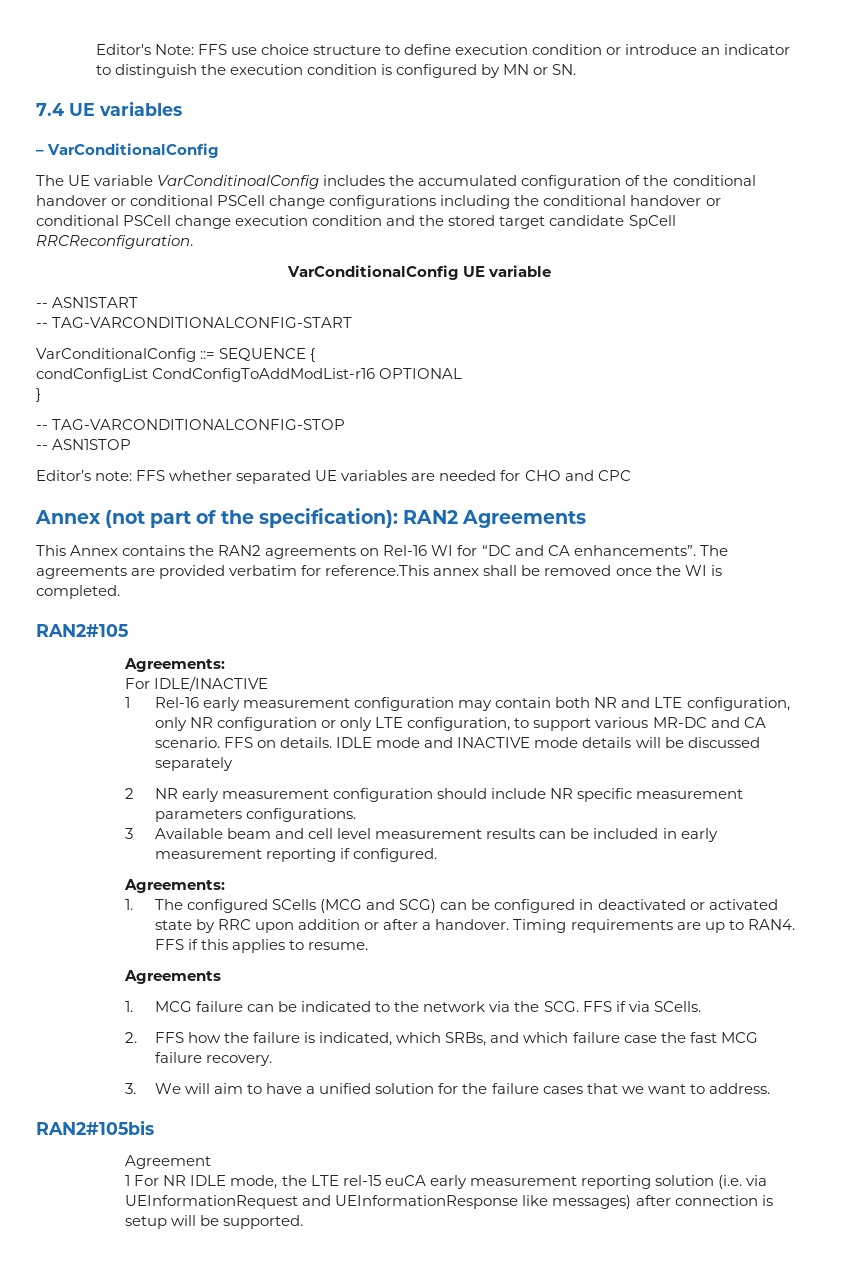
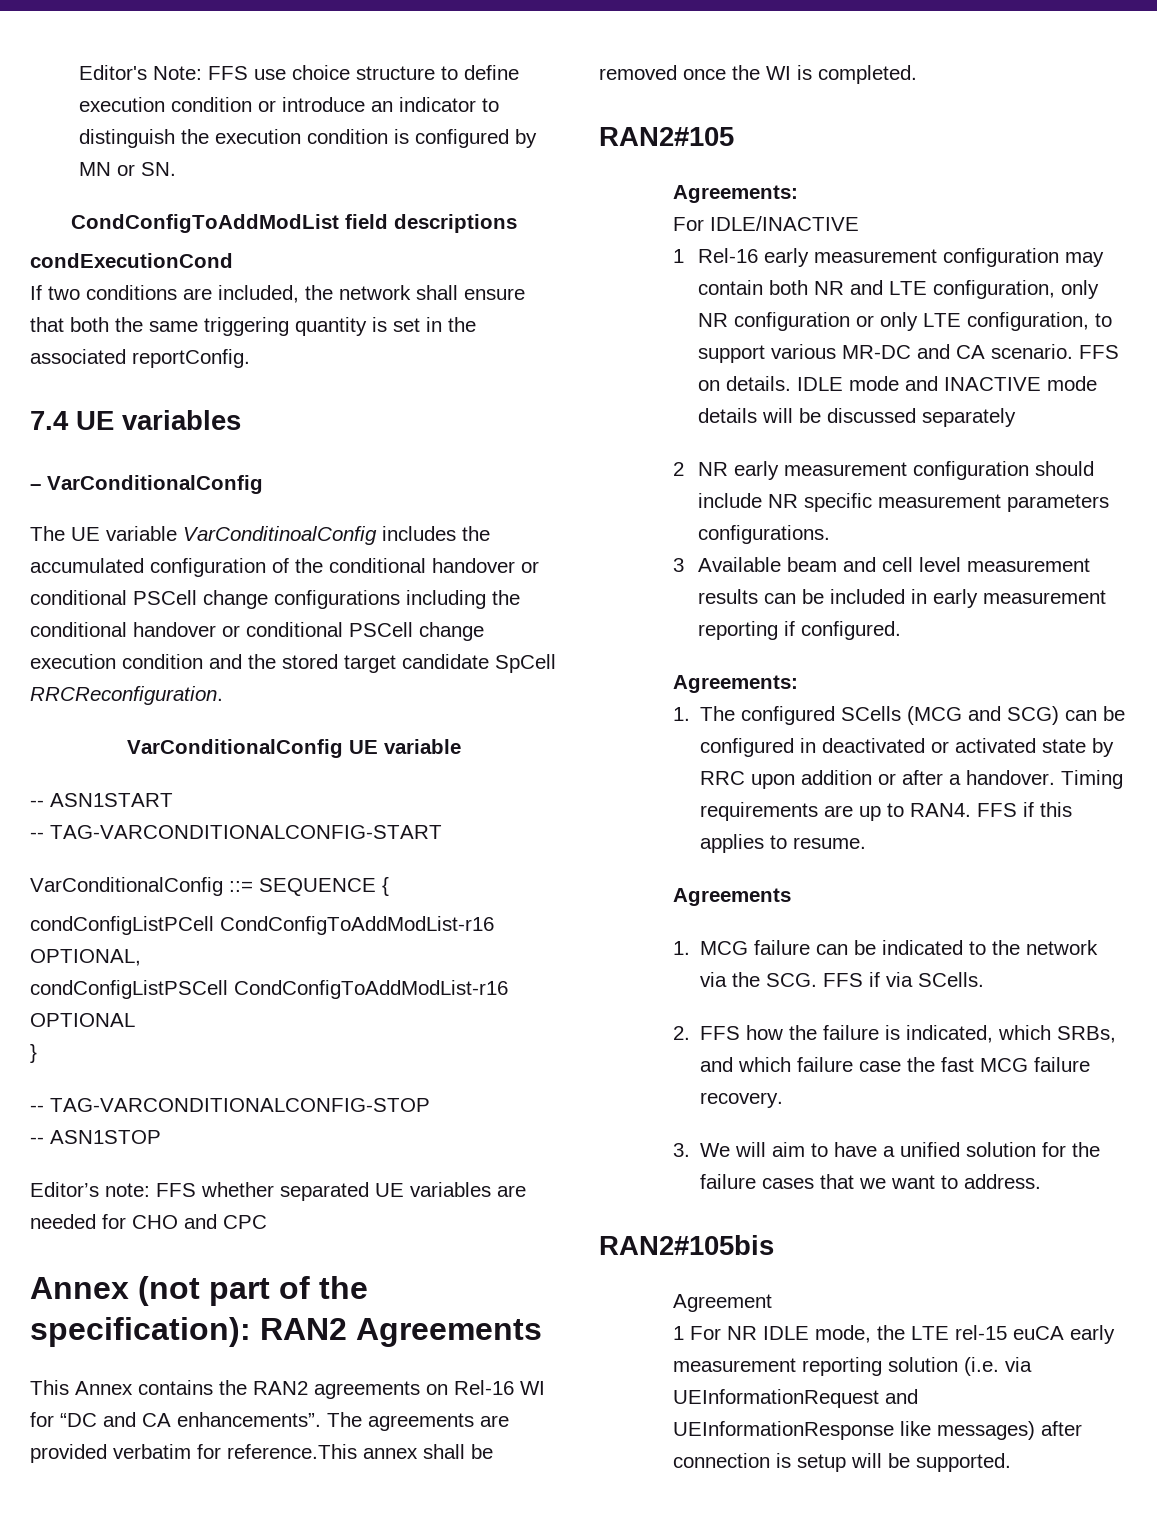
+ CondConfigToAddModList field descriptions
+ condExecutionCond
+ If two conditions are included, the network shall ensure that both the same triggering quantity is set in the associated reportConfig.
- condConfigList CondConfigToAddModList-r16 OPTIONAL
+ condConfigListPCell CondConfigToAddModList-r16 OPTIONAL,
+ condConfigListPSCell CondConfigToAddModList-r16 OPTIONAL

